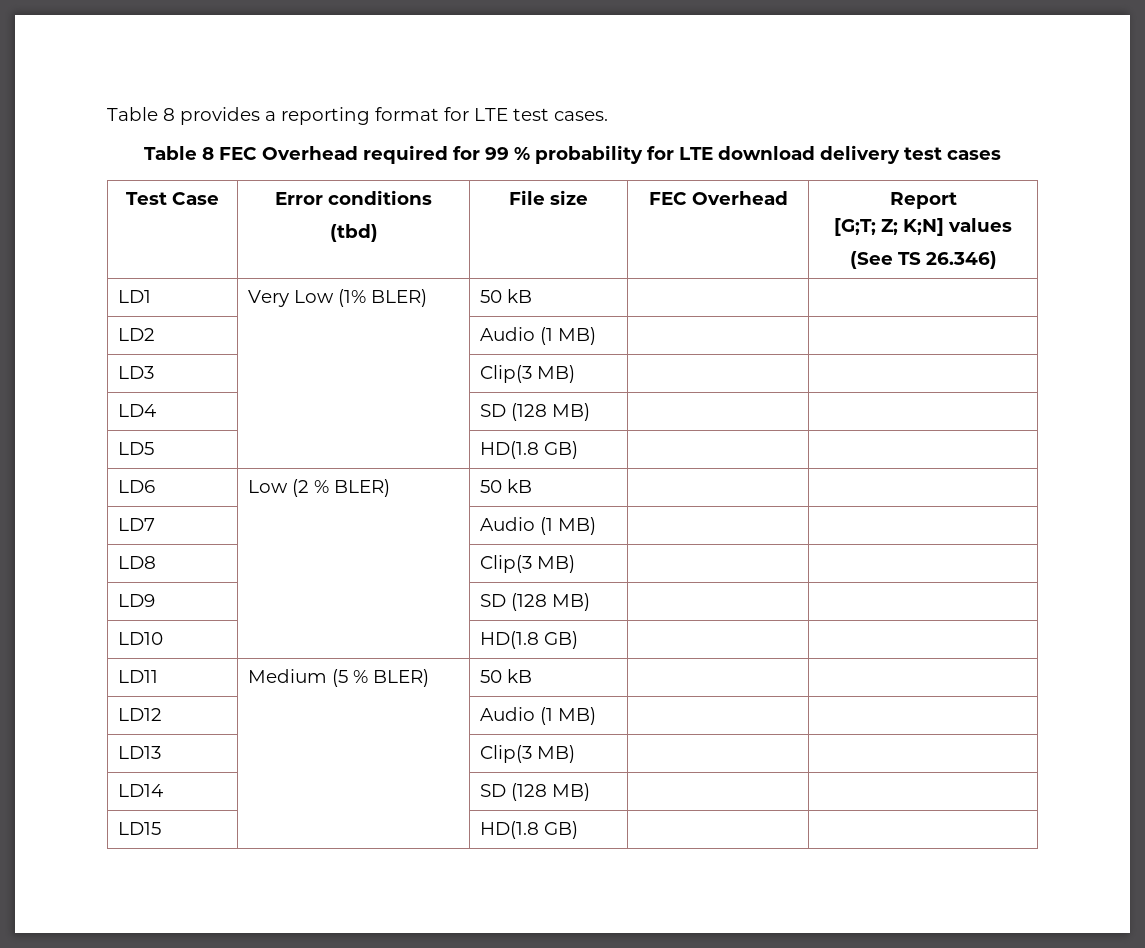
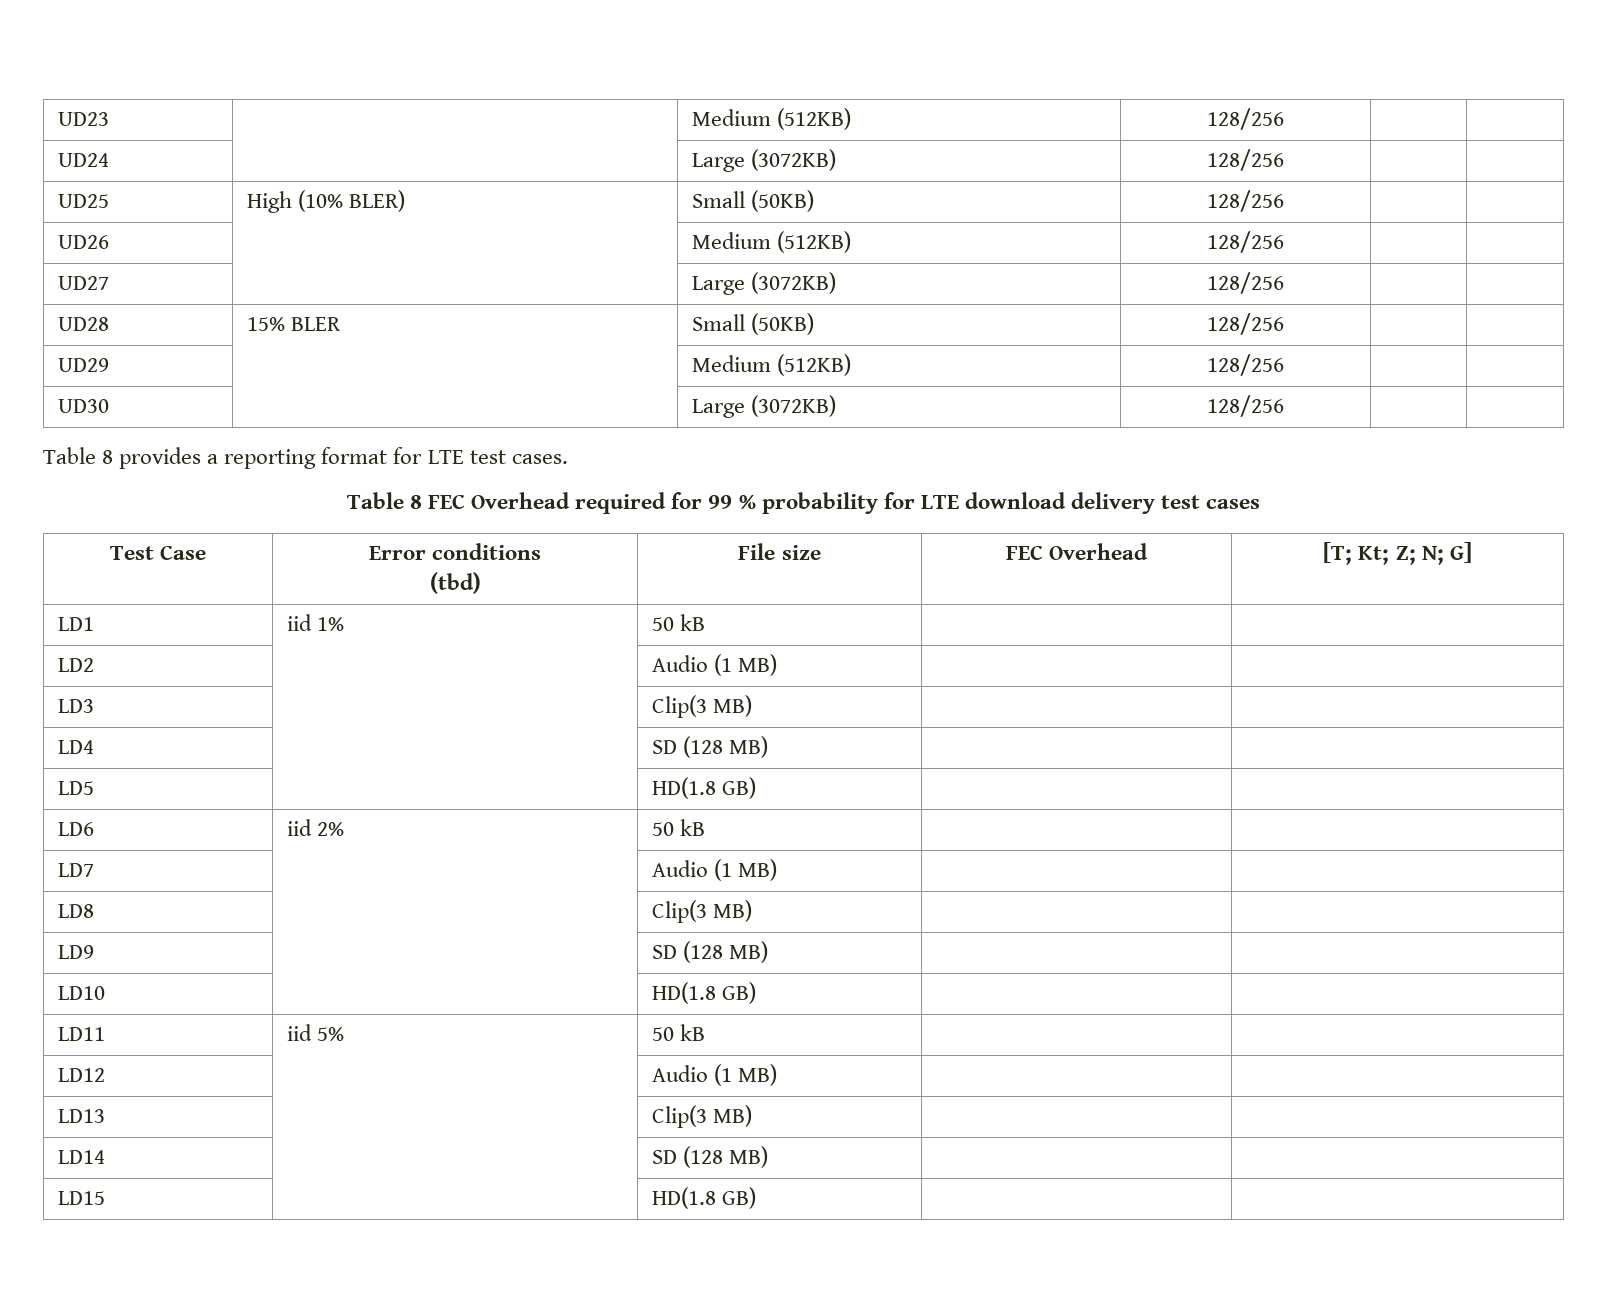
+ UD23 | | Medium (512KB) | 128/256 | |
+ UD24 | | Large (3072KB) | 128/256 | |
+ UD25 | High (10% BLER) | Small (50KB) | 128/256 | |
+ UD26 | | Medium (512KB) | 128/256 | |
+ UD27 | | Large (3072KB) | 128/256 | |
+ UD28 | 15% BLER | Small (50KB) | 128/256 | |
+ UD29 | | Medium (512KB) | 128/256 | |
+ UD30 | | Large (3072KB) | 128/256 | |
  Test Case | Error conditions
- (tbd) | File size | FEC Overhead | Report
- [G;T; Z; K;N] values
- (See TS 26.346)
- LD1 | Very Low (1% BLER) | 50 kB | |
+ (tbd) | File size | FEC Overhead | [T; Kt; Z; N; G]
+ LD1 | iid 1% | 50 kB | |
- LD6 | Low (2 % BLER) | 50 kB | |
+ LD6 | iid 2% | 50 kB | |
- LD11 | Medium (5 % BLER) | 50 kB | |
+ LD11 | iid 5% | 50 kB | |

